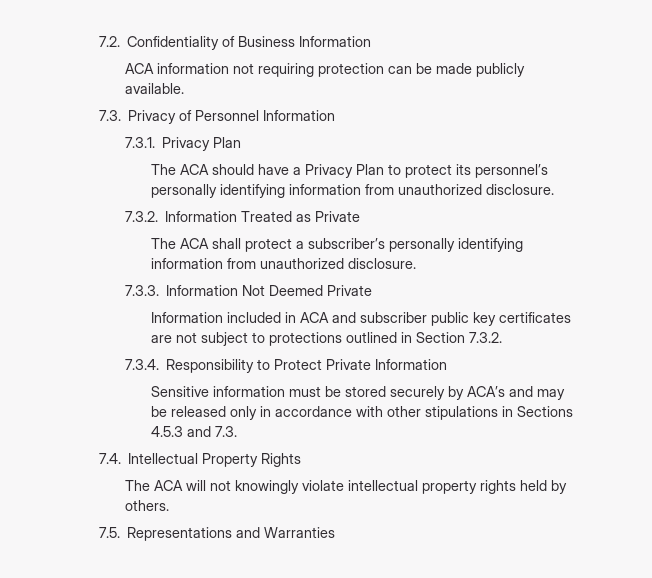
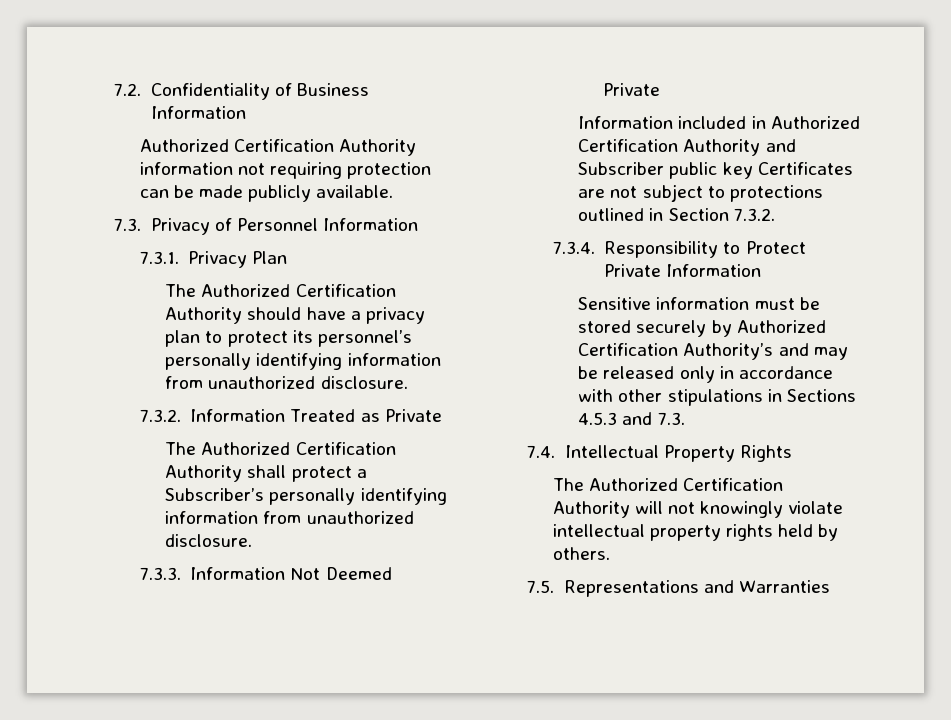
- ACA information not requiring protection can be made publicly available.
+ Authorized Certification Authority information not requiring protection can be made publicly available.
- The ACA should have a Privacy Plan to protect its personnel’s personally identifying information from unauthorized disclosure.
+ The Authorized Certification Authority should have a privacy plan to protect its personnel’s personally identifying information from unauthorized disclosure.
- The ACA shall protect a subscriber’s personally identifying information from unauthorized disclosure.
+ The Authorized Certification Authority shall protect a Subscriber’s personally identifying information from unauthorized disclosure.
- Information included in ACA and subscriber public key certificates are not subject to protections outlined in Section 7.3.2.
+ Information included in Authorized Certification Authority and Subscriber public key Certificates are not subject to protections outlined in Section 7.3.2.
- Sensitive information must be stored securely by ACA’s and may be released only in accordance with other stipulations in Sections 4.5.3 and 7.3.
+ Sensitive information must be stored securely by Authorized Certification Authority’s and may be released only in accordance with other stipulations in Sections 4.5.3 and 7.3.
- The ACA will not knowingly violate intellectual property rights held by others.
+ The Authorized Certification Authority will not knowingly violate intellectual property rights held by others.

